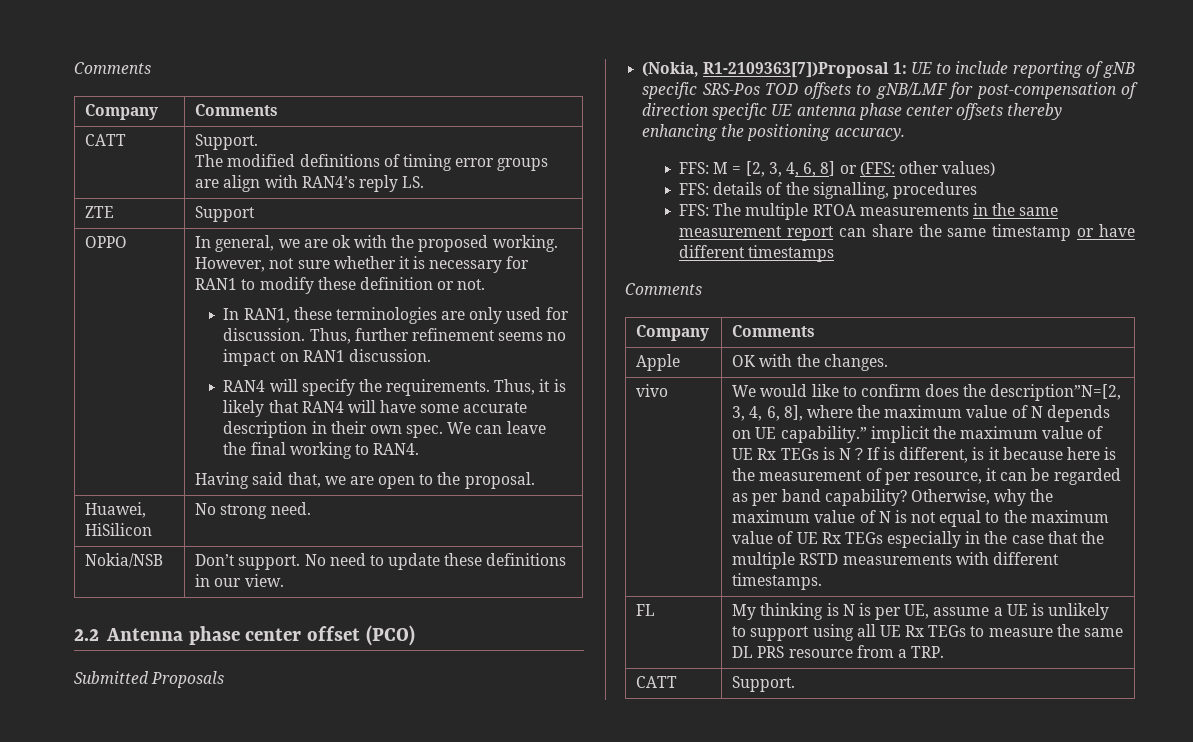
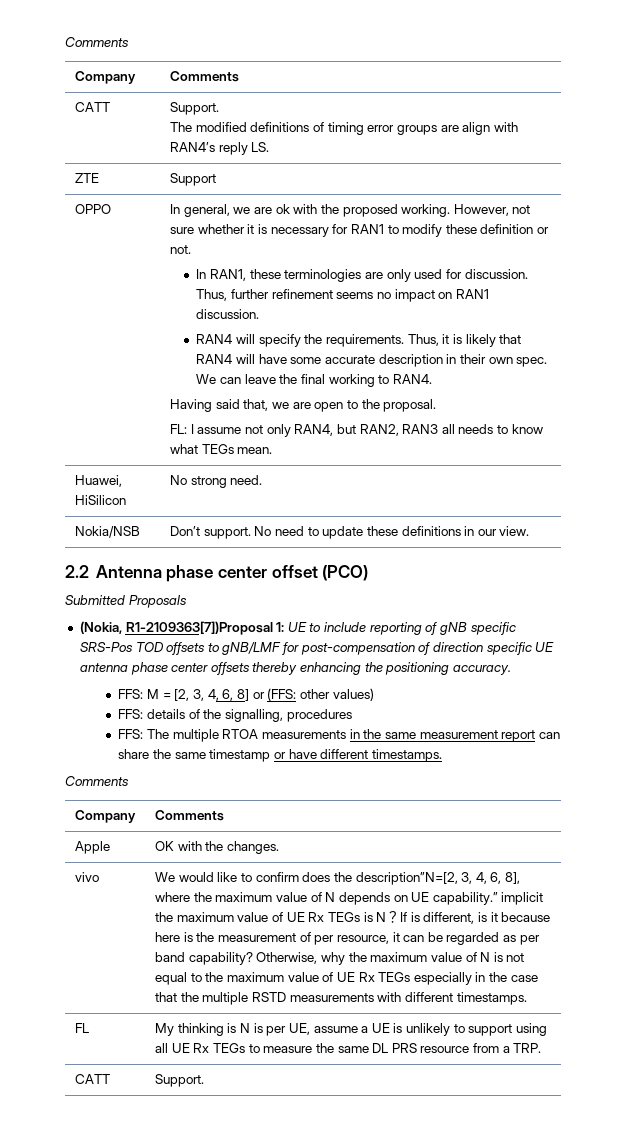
+ FL: I assume not only RAN4, but RAN2, RAN3 all needs to know what TEGs mean.
- FFS: The multiple RTOA measurements in the same measurement report can share the same timestamp or have different timestamps
+ FFS: The multiple RTOA measurements in the same measurement report can share the same timestamp or have different timestamps.

